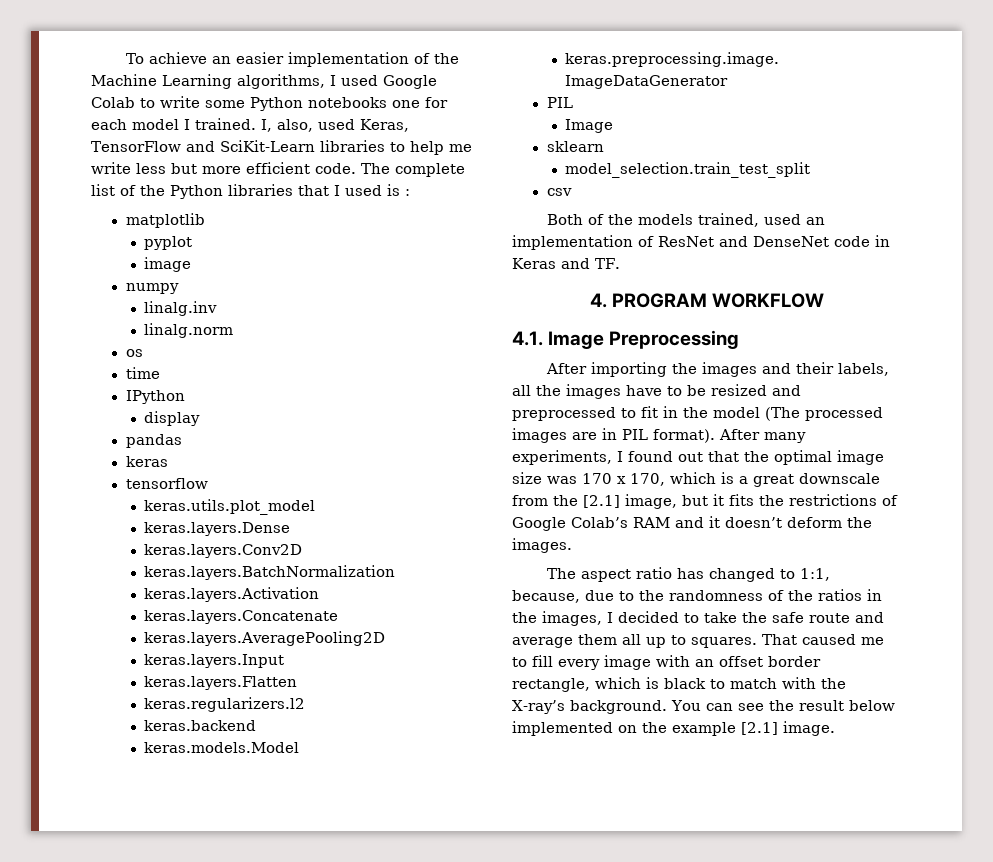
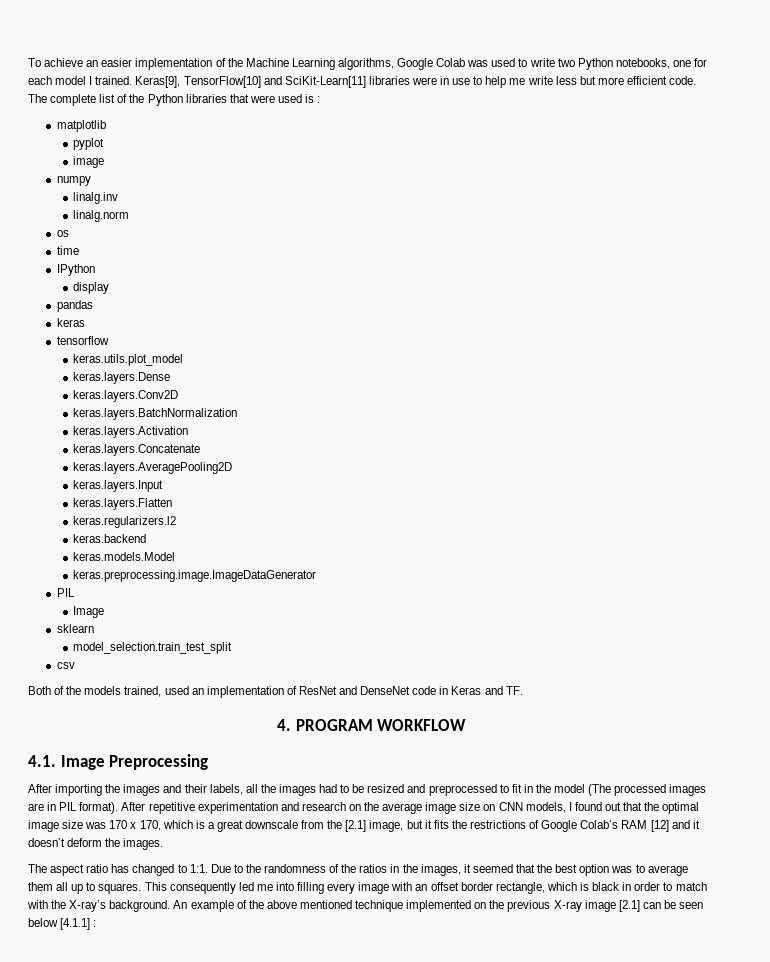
- To achieve an easier implementation of the Machine Learning algorithms, I used Google Colab to write some Python notebooks one for each model I trained.
+ To achieve an easier implementation of the Machine Learning algorithms, Google Colab was used to write two Python notebooks, one for each model I trained.
- I, also, used Keras, TensorFlow and SciKit-Learn libraries to help me write less but more efficient code.
+ Keras[9], TensorFlow[10] and SciKit-Learn[11] libraries were in use to help me write less but more efficient code.
- The complete list of the Python libraries that I used is :
+ The complete list of the Python libraries that were used is :
- After importing the images and their labels, all the images have to be resized and preprocessed to fit in the model (The processed images are in PIL format).
+ After importing the images and their labels, all the images had to be resized and preprocessed to fit in the model (The processed images are in PIL format).
- After many experiments, I found out that the optimal image size was 170 x 170, which is a great downscale from the [2.1] image, but it fits the restrictions of Google Colab’s RAM and it doesn’t deform the images.
+ After repetitive experimentation and research on the average image size on CNN models, I found out that the optimal image size was 170 x 170, which is a great downscale from the [2.1] image, but it fits the restrictions of Google Colab’s RAM [12] and it doesn’t deform the images.
- The aspect ratio has changed to 1:1, because, due to the randomness of the ratios in the images, I decided to take the safe route and average them all up to squares.
+ The aspect ratio has changed to 1:1. Due to the randomness of the ratios in the images, it seemed that the best option was to average them all up to squares.
- That caused me to fill every image with an offset border rectangle, which is black to match with the X-ray’s background.
+ This consequently led me into filling every image with an offset border rectangle, which is black in order to match with the X-ray’s background.
- You can see the result below implemented on the example [2.1] image.
+ An example of the above mentioned technique implemented on the previous X-ray image [2.1] can be seen below [4.1.1] :

